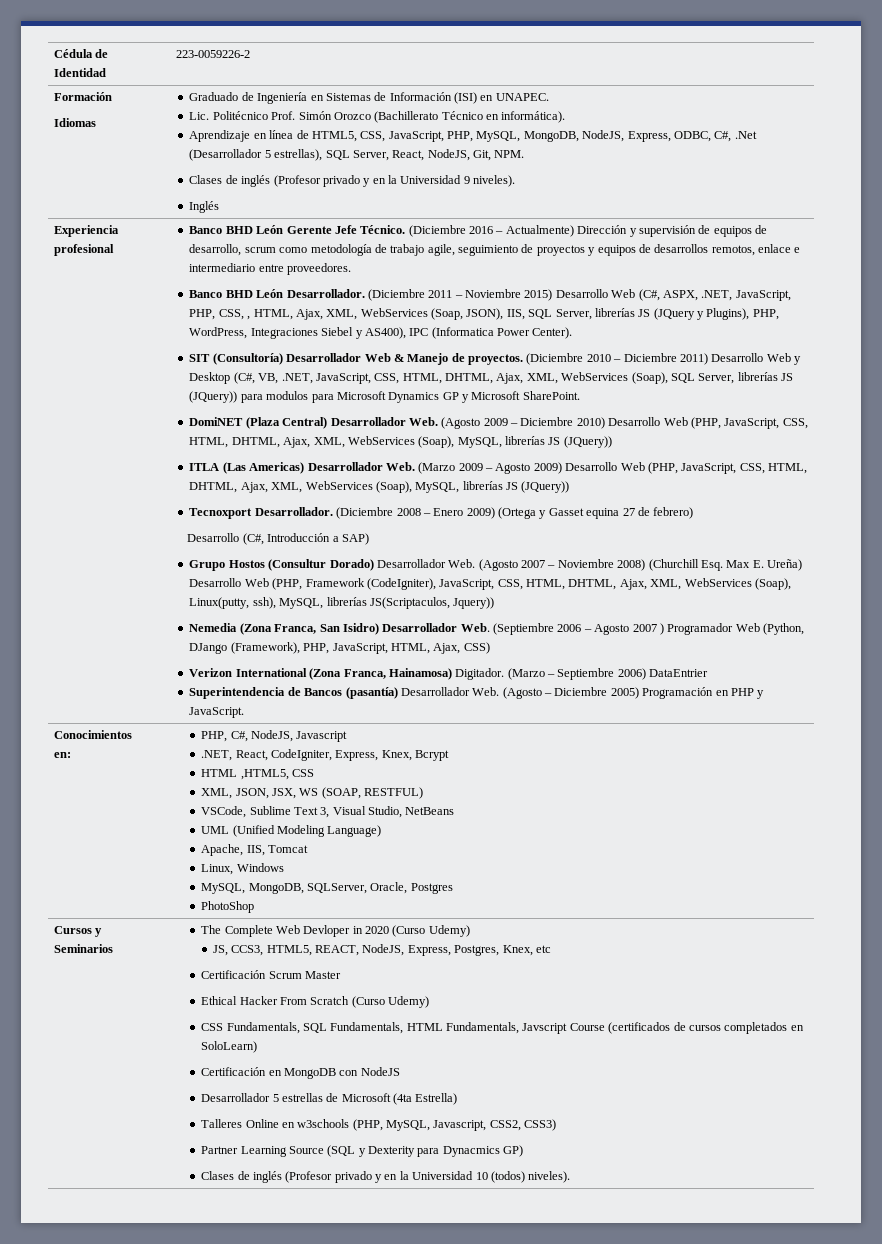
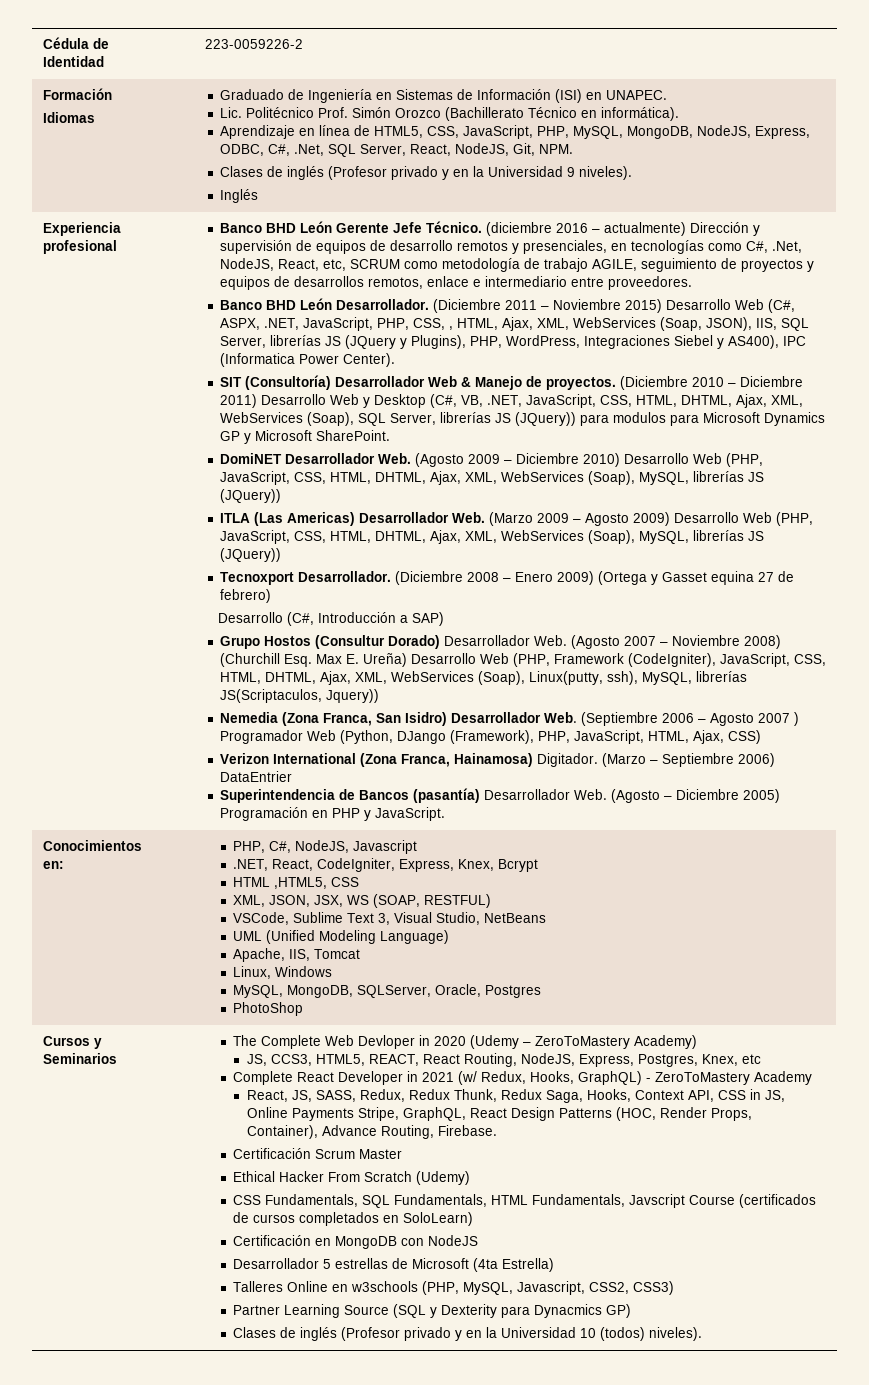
- Aprendizaje en línea de HTML5, CSS, JavaScript, PHP, MySQL, MongoDB, NodeJS, Express, ODBC, C#, .Net (Desarrollador 5 estrellas), SQL Server, React, NodeJS, Git, NPM.
+ Aprendizaje en línea de HTML5, CSS, JavaScript, PHP, MySQL, MongoDB, NodeJS, Express, ODBC, C#, .Net, SQL Server, React, NodeJS, Git, NPM.
- (Diciembre 2016 – Actualmente) Dirección y supervisión de equipos de desarrollo, scrum como metodología de trabajo agile, seguimiento de proyectos y equipos de desarrollos remotos, enlace e intermediario entre proveedores.
+ (diciembre 2016 – actualmente) Dirección y supervisión de equipos de desarrollo remotos y presenciales, en tecnologías como C#, .Net, NodeJS, React, etc, SCRUM como metodología de trabajo AGILE, seguimiento de proyectos y equipos de desarrollos remotos, enlace e intermediario entre proveedores.
- DomiNET (Plaza Central) Desarrollador Web. (Agosto 2009 – Diciembre 2010) Desarrollo Web (PHP, JavaScript, CSS, HTML, DHTML, Ajax, XML, WebServices (Soap), MySQL, librerías JS (JQuery))
+ DomiNET Desarrollador Web. (Agosto 2009 – Diciembre 2010) Desarrollo Web (PHP, JavaScript, CSS, HTML, DHTML, Ajax, XML, WebServices (Soap), MySQL, librerías JS (JQuery))
- The Complete Web Devloper in 2020 (Curso Udemy)
+ The Complete Web Devloper in 2020 (Udemy – ZeroToMastery Academy)
- JS, CCS3, HTML5, REACT, NodeJS, Express, Postgres, Knex, etc
+ JS, CCS3, HTML5, REACT, React Routing, NodeJS, Express, Postgres, Knex, etc
+ Complete React Developer in 2021 (w/ Redux, Hooks, GraphQL) - ZeroToMastery Academy
+ React, JS, SASS, Redux, Redux Thunk, Redux Saga, Hooks, Context API, CSS in JS, Online Payments Stripe, GraphQL, React Design Patterns (HOC, Render Props, Container), Advance Routing, Firebase.
- Ethical Hacker From Scratch (Curso Udemy)
+ Ethical Hacker From Scratch (Udemy)

